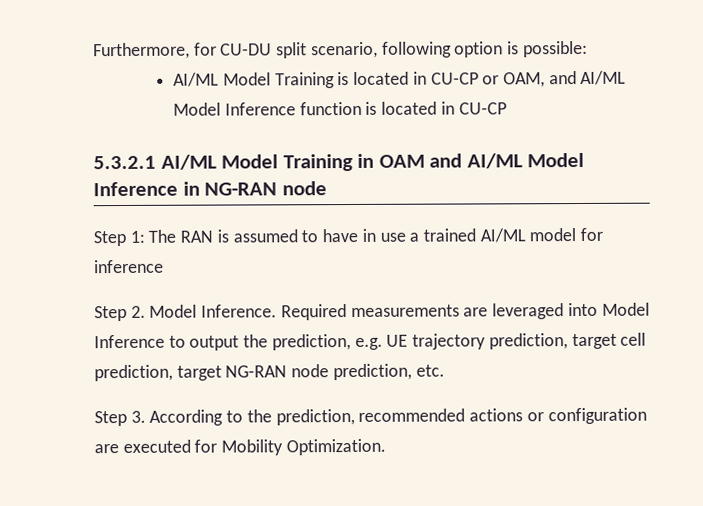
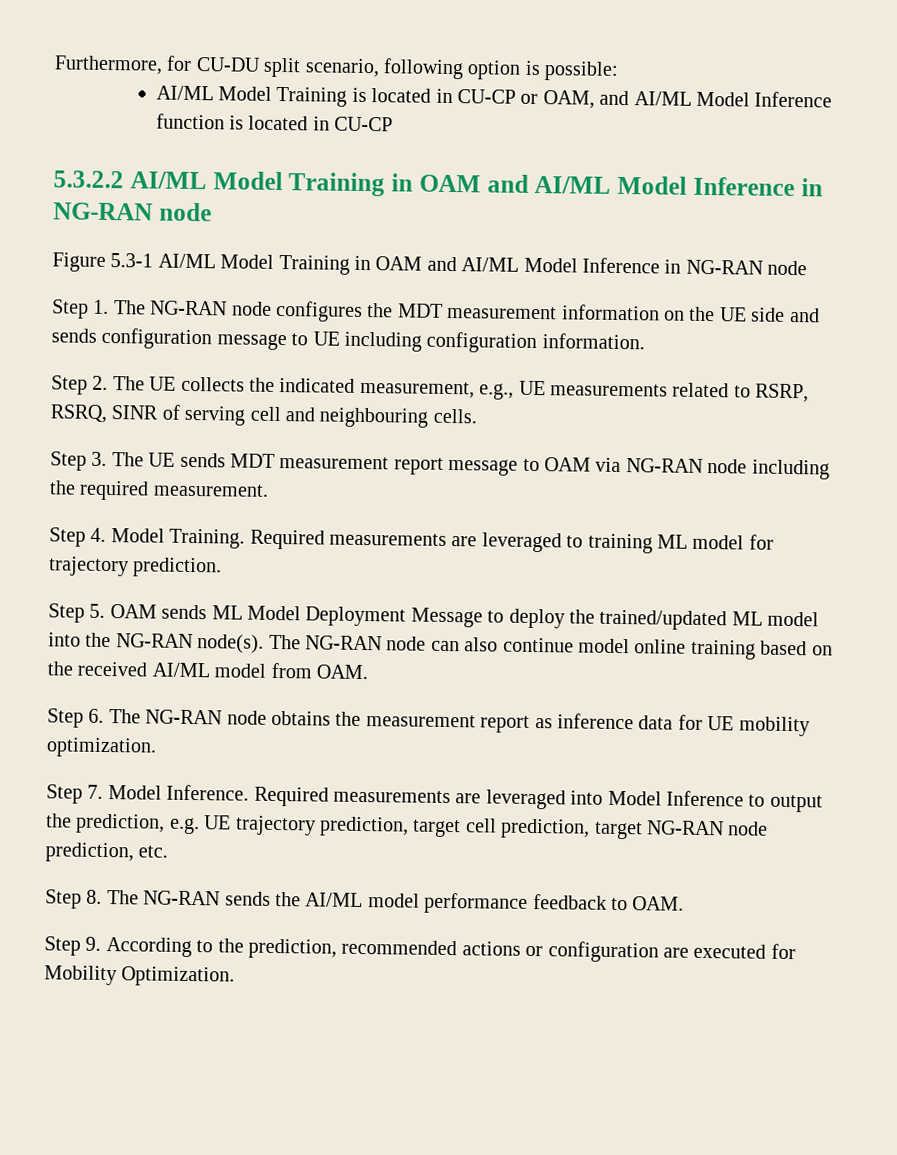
- 5.3.2.1 AI/ML Model Training in OAM and AI/ML Model Inference in NG-RAN node
+ 5.3.2.2 AI/ML Model Training in OAM and AI/ML Model Inference in NG-RAN node
+ Figure 5.3-1 AI/ML Model Training in OAM and AI/ML Model Inference in NG-RAN node
- Step 1: The RAN is assumed to have in use a trained AI/ML model for inference
- Step 2. Model Inference.
+ Step 1. The NG-RAN node configures the MDT measurement information on the UE side and sends configuration message to UE including configuration information.
+ Step 2. The UE collects the indicated measurement, e.g., UE measurements related to RSRP, RSRQ, SINR of serving cell and neighbouring cells.
+ Step 3. The UE sends MDT measurement report message to OAM via NG-RAN node including the required measurement.
+ Step 4. Model Training. Required measurements are leveraged to training ML model for trajectory prediction.
+ Step 5. OAM sends ML Model Deployment Message to deploy the trained/updated ML model into the NG-RAN node(s). The NG-RAN node can also continue model online training based on the received AI/ML model from OAM.
+ Step 6. The NG-RAN node obtains the measurement report as inference data for UE mobility optimization.
+ Step 7. Model Inference.
- Step 3. According to the prediction, recommended actions or configuration are executed for Mobility Optimization.
+ Step 8. The NG-RAN sends the AI/ML model performance feedback to OAM.
+ Step 9. According to the prediction, recommended actions or configuration are executed for Mobility Optimization.

